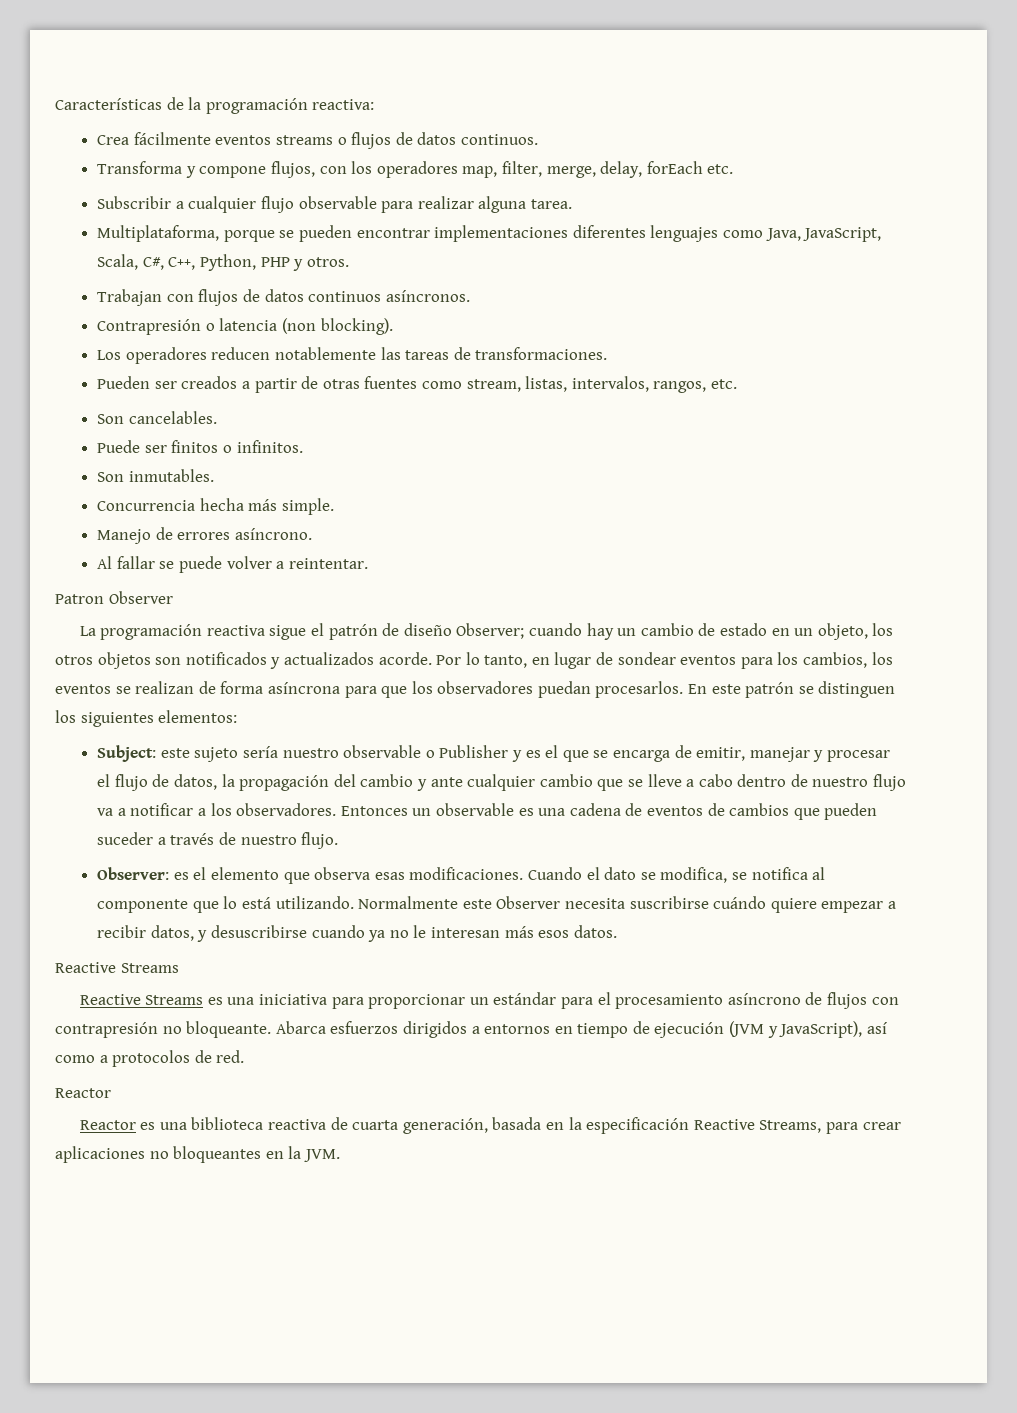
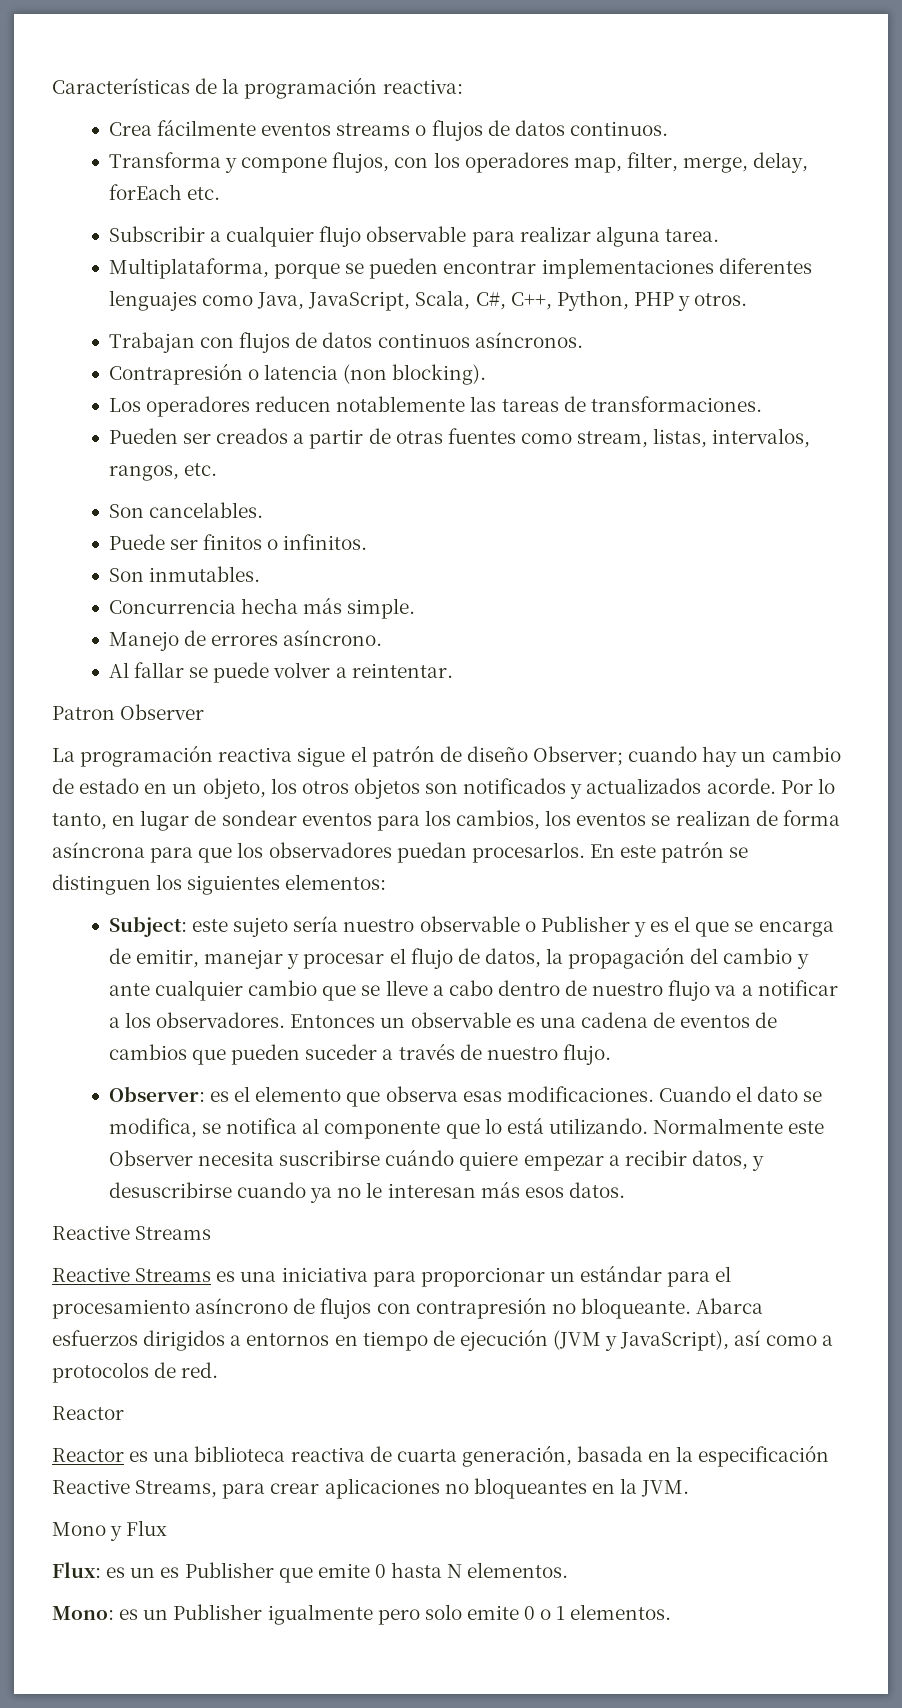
+ Mono y Flux
+ Flux: es un es Publisher que emite 0 hasta N elementos.
+ Mono: es un Publisher igualmente pero solo emite 0 o 1 elementos.

